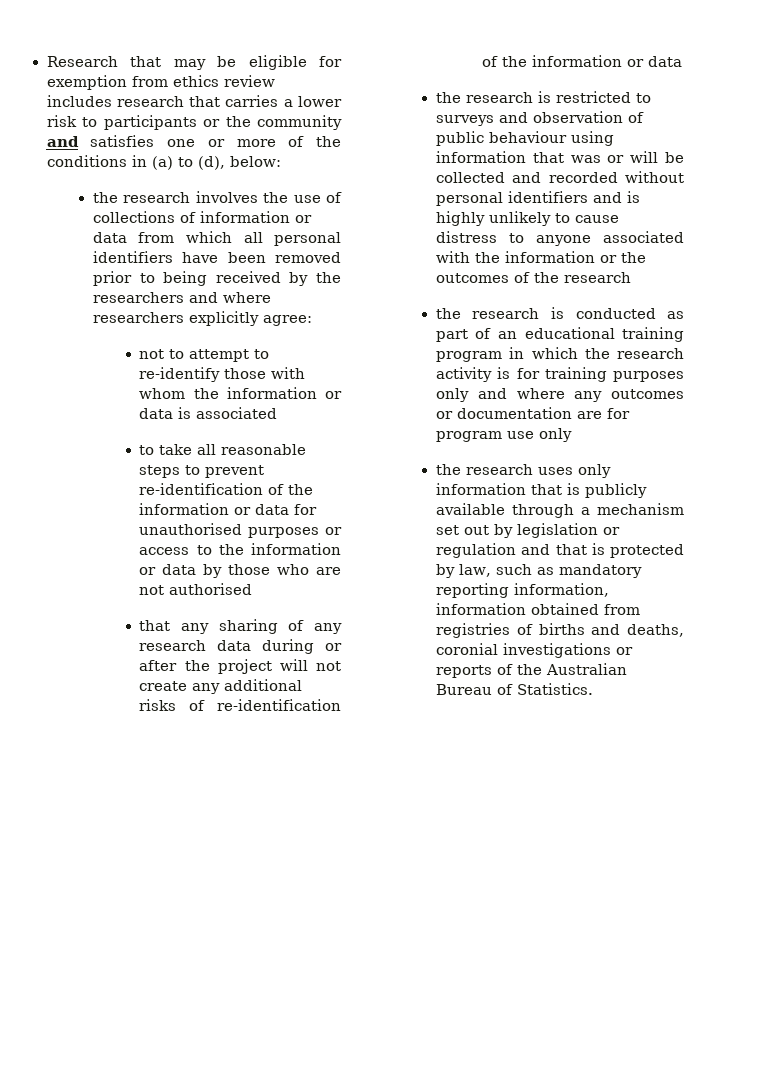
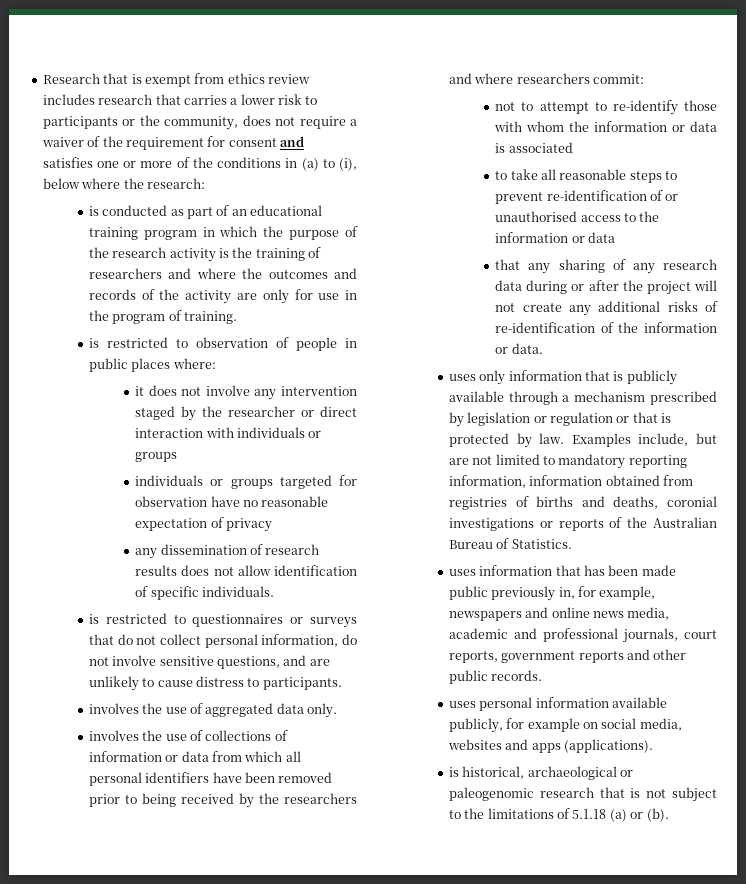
- Research that may be eligible for exemption from ethics review includes research that carries a lower risk to participants or the community and satisfies one or more of the conditions in (a) to (d), below:
- the research involves the use of collections of information or data from which all personal identifiers have been removed prior to being received by the researchers and where researchers explicitly agree:
+ Research that is exempt from ethics review includes research that carries a lower risk to participants or the community, does not require a waiver of the requirement for consent and satisfies one or more of the conditions in (a) to (i), below where the research:
+ is conducted as part of an educational training program in which the purpose of the research activity is the training of researchers and where the outcomes and records of the activity are only for use in the program of training.
+ is restricted to observation of people in public places where:
+ it does not involve any intervention staged by the researcher or direct interaction with individuals or groups
+ individuals or groups targeted for observation have no reasonable expectation of privacy
+ any dissemination of research results does not allow identification of specific individuals.
+ is restricted to questionnaires or surveys that do not collect personal information, do not involve sensitive questions, and are unlikely to cause distress to participants.
+ involves the use of aggregated data only.
+ involves the use of collections of information or data from which all personal identifiers have been removed prior to being received by the researchers and where researchers commit:
- to take all reasonable steps to prevent re-identification of the information or data for unauthorised purposes or access to the information or data by those who are not authorised
+ to take all reasonable steps to prevent re-identification of or unauthorised access to the information or data
- that any sharing of any research data during or after the project will not create any additional risks of re-identification of the information or data
- the research is restricted to surveys and observation of public behaviour using information that was or will be collected and recorded without personal identifiers and is highly unlikely to cause distress to anyone associated with the information or the outcomes of the research
- the research is conducted as part of an educational training program in which the research activity is for training purposes only and where any outcomes or documentation are for program use only
- the research uses only information that is publicly available through a mechanism set out by legislation or regulation and that is protected by law, such as mandatory reporting information, information obtained from registries of births and deaths, coronial investigations or reports of the Australian Bureau of Statistics.
+ that any sharing of any research data during or after the project will not create any additional risks of re-identification of the information or data.
+ uses only information that is publicly available through a mechanism prescribed by legislation or regulation or that is protected by law. Examples include, but are not limited to mandatory reporting information, information obtained from registries of births and deaths, coronial investigations or reports of the Australian Bureau of Statistics.
+ uses information that has been made public previously in, for example, newspapers and online news media, academic and professional journals, court reports, government reports and other public records.
+ uses personal information available publicly, for example on social media, websites and apps (applications).
+ is historical, archaeological or paleogenomic research that is not subject to the limitations of 5.1.18 (a) or (b).

